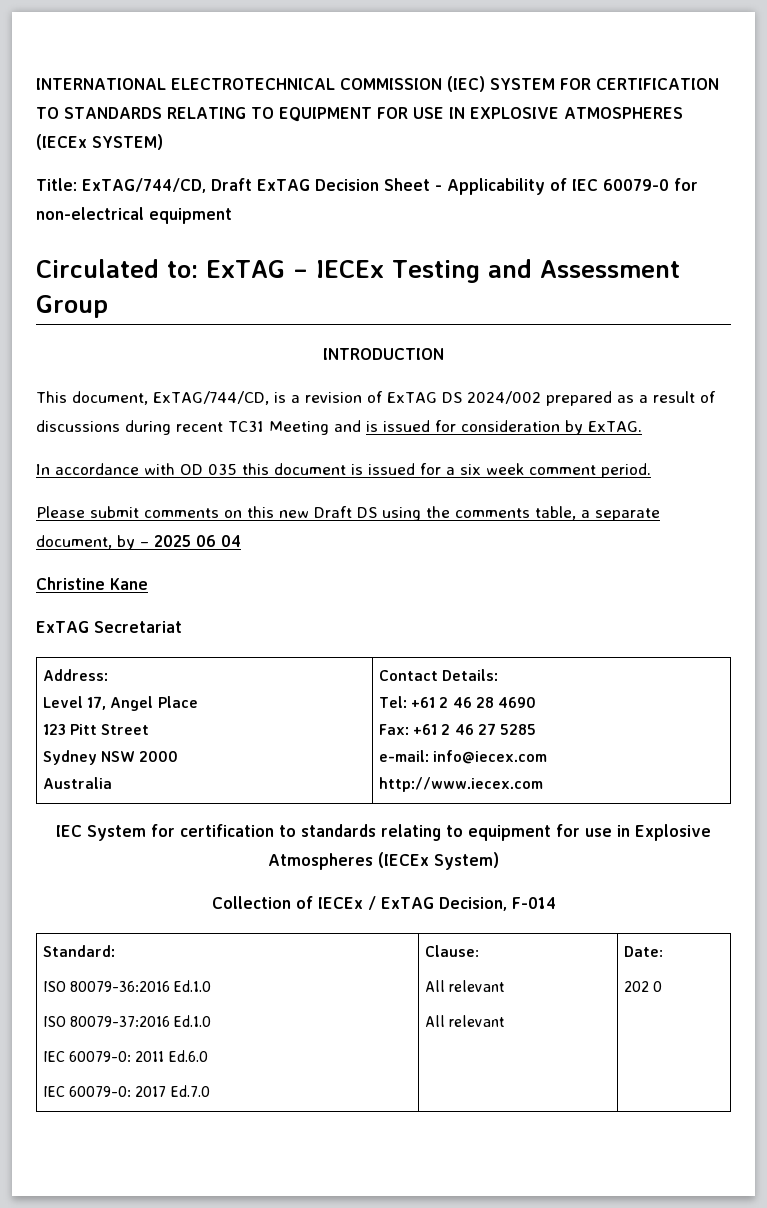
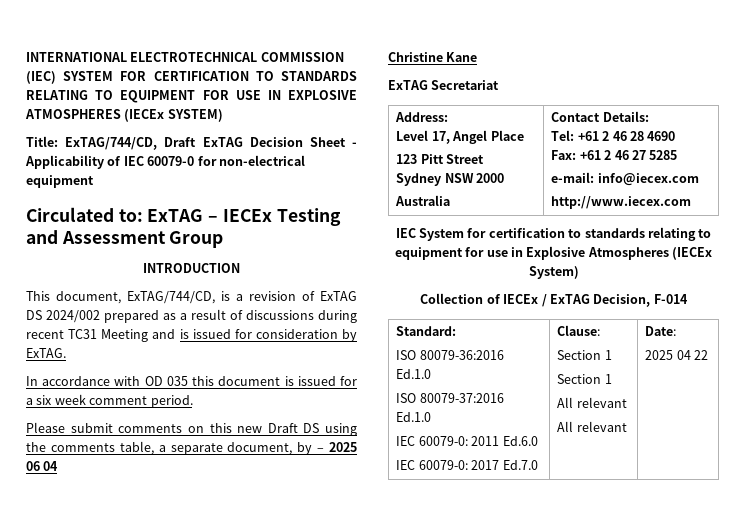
  Standard:
  ISO 80079-36:2016 Ed.1.0
  ISO 80079-37:2016 Ed.1.0
  IEC 60079-0: 2011 Ed.6.0
  IEC 60079-0: 2017 Ed.7.0 | Clause:
+ Section 1
+ Section 1
  All relevant
  All relevant | Date:
- 202 0
+ 2025 04 22

